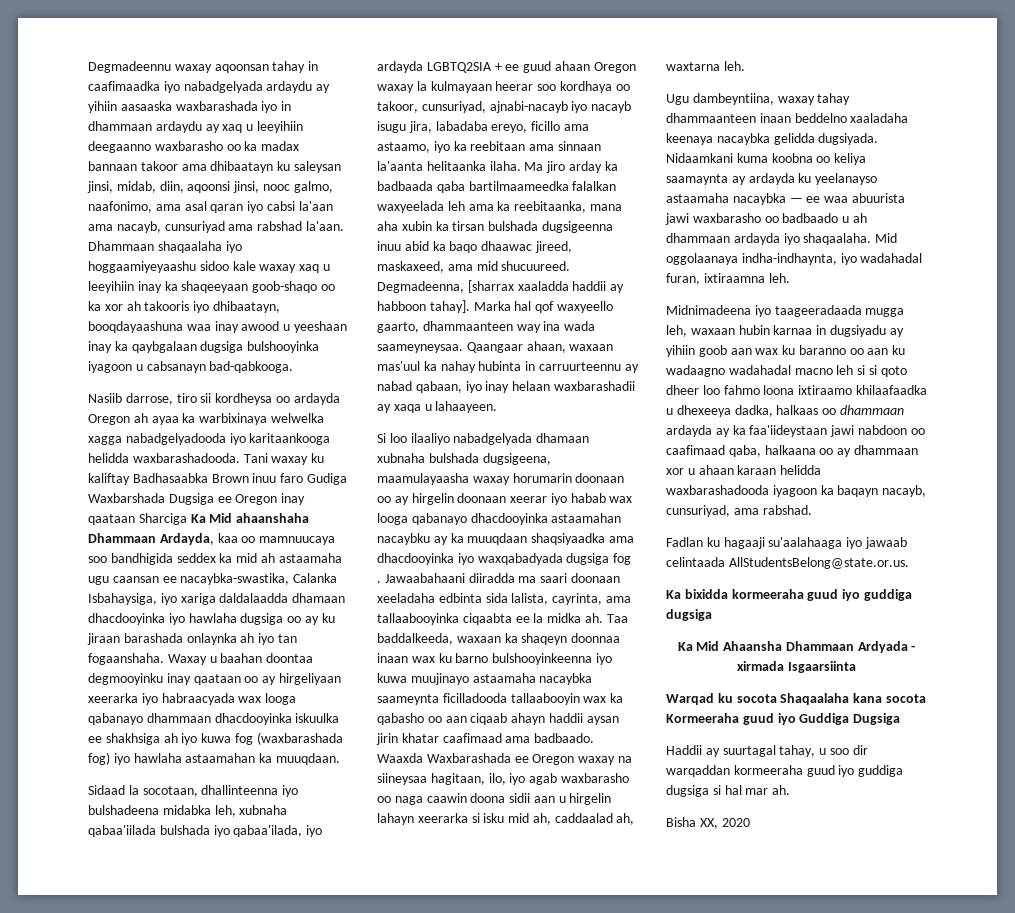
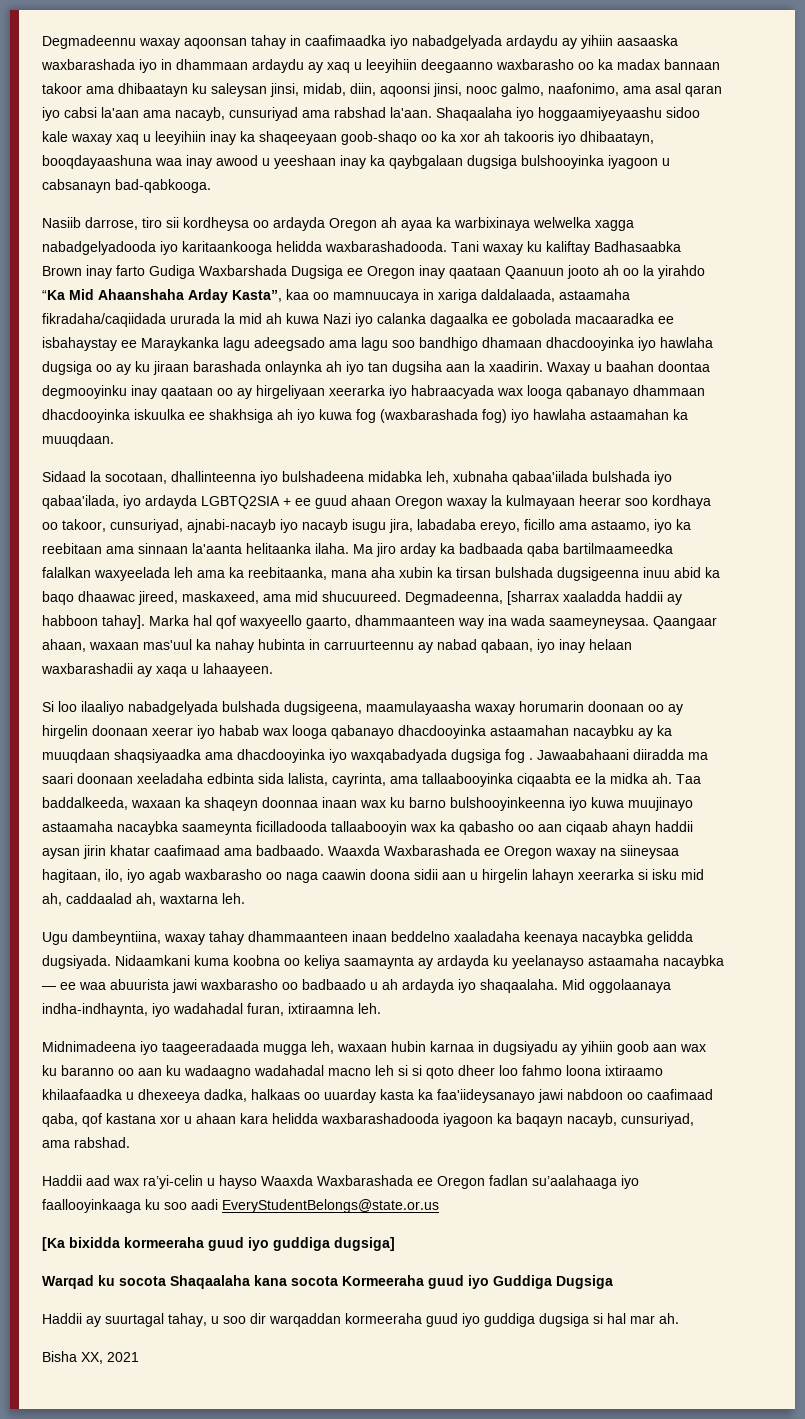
- Dhammaan shaqaalaha iyo hoggaamiyeyaashu sidoo kale waxay xaq u leeyihiin inay ka shaqeeyaan goob-shaqo oo ka xor ah takooris iyo dhibaatayn, booqdayaashuna waa inay awood u yeeshaan inay ka qaybgalaan dugsiga bulshooyinka iyagoon u cabsanayn bad-qabkooga.
+ Shaqaalaha iyo hoggaamiyeyaashu sidoo kale waxay xaq u leeyihiin inay ka shaqeeyaan goob-shaqo oo ka xor ah takooris iyo dhibaatayn, booqdayaashuna waa inay awood u yeeshaan inay ka qaybgalaan dugsiga bulshooyinka iyagoon u cabsanayn bad-qabkooga.
- Tani waxay ku kaliftay Badhasaabka Brown inuu faro Gudiga Waxbarshada Dugsiga ee Oregon inay qaataan Sharciga Ka Mid ahaanshaha Dhammaan Ardayda, kaa oo mamnuucaya soo bandhigida seddex ka mid ah astaamaha ugu caansan ee nacaybka-swastika, Calanka Isbahaysiga, iyo xariga daldalaadda dhamaan dhacdooyinka iyo hawlaha dugsiga oo ay ku jiraan barashada onlaynka ah iyo tan fogaanshaha.
+ Tani waxay ku kaliftay Badhasaabka Brown inay farto Gudiga Waxbarshada Dugsiga ee Oregon inay qaataan Qaanuun jooto ah oo la yirahdo “Ka Mid Ahaanshaha Arday Kasta”, kaa oo mamnuucaya in xariga daldalaada, astaamaha fikradaha/caqiidada ururada la mid ah kuwa Nazi iyo calanka dagaalka ee gobolada macaaradka ee isbahaystay ee Maraykanka lagu adeegsado ama lagu soo bandhigo dhamaan dhacdooyinka iyo hawlaha dugsiga oo ay ku jiraan barashada onlaynka ah iyo tan dugsiha aan la xaadirin.
- Si loo ilaaliyo nabadgelyada dhamaan xubnaha bulshada dugsigeena, maamulayaasha waxay horumarin doonaan oo ay hirgelin doonaan xeerar iyo habab wax looga qabanayo dhacdooyinka astaamahan nacaybku ay ka muuqdaan shaqsiyaadka ama dhacdooyinka iyo waxqabadyada dugsiga fog .
+ Si loo ilaaliyo nabadgelyada bulshada dugsigeena, maamulayaasha waxay horumarin doonaan oo ay hirgelin doonaan xeerar iyo habab wax looga qabanayo dhacdooyinka astaamahan nacaybku ay ka muuqdaan shaqsiyaadka ama dhacdooyinka iyo waxqabadyada dugsiga fog .
- Nidaamkani kuma koobna oo keliya saamaynta ay ardayda ku yeelanayso astaamaha nacaybka — ee waa abuurista jawi waxbarasho oo badbaado u ah dhammaan ardayda iyo shaqaalaha.
+ Nidaamkani kuma koobna oo keliya saamaynta ay ardayda ku yeelanayso astaamaha nacaybka — ee waa abuurista jawi waxbarasho oo badbaado u ah ardayda iyo shaqaalaha.
- Midnimadeena iyo taageeradaada mugga leh, waxaan hubin karnaa in dugsiyadu ay yihiin goob aan wax ku baranno oo aan ku wadaagno wadahadal macno leh si si qoto dheer loo fahmo loona ixtiraamo khilaafaadka u dhexeeya dadka, halkaas oo dhammaan ardayda ay ka faa'iideystaan jawi nabdoon oo caafimaad qaba, halkaana oo ay dhammaan xor u ahaan karaan helidda waxbarashadooda iyagoon ka baqayn nacayb, cunsuriyad, ama rabshad.
+ Midnimadeena iyo taageeradaada mugga leh, waxaan hubin karnaa in dugsiyadu ay yihiin goob aan wax ku baranno oo aan ku wadaagno wadahadal macno leh si si qoto dheer loo fahmo loona ixtiraamo khilaafaadka u dhexeeya dadka, halkaas oo uuarday kasta ka faa'iideysanayo jawi nabdoon oo caafimaad qaba, qof kastana xor u ahaan kara helidda waxbarashadooda iyagoon ka baqayn nacayb, cunsuriyad, ama rabshad.
- Fadlan ku hagaaji su'aalahaaga iyo jawaab celintaada AllStudentsBelong@state.or.us.
- Ka bixidda kormeeraha guud iyo guddiga dugsiga
- Ka Mid Ahaansha Dhammaan Ardyada - xirmada Isgaarsiinta
+ Haddii aad wax ra’yi-celin u hayso Waaxda Waxbarashada ee Oregon fadlan su’aalahaaga iyo faallooyinkaaga ku soo aadi EveryStudentBelongs@state.or.us
+ [Ka bixidda kormeeraha guud iyo guddiga dugsiga]
- Bisha XX, 2020
+ Bisha XX, 2021

